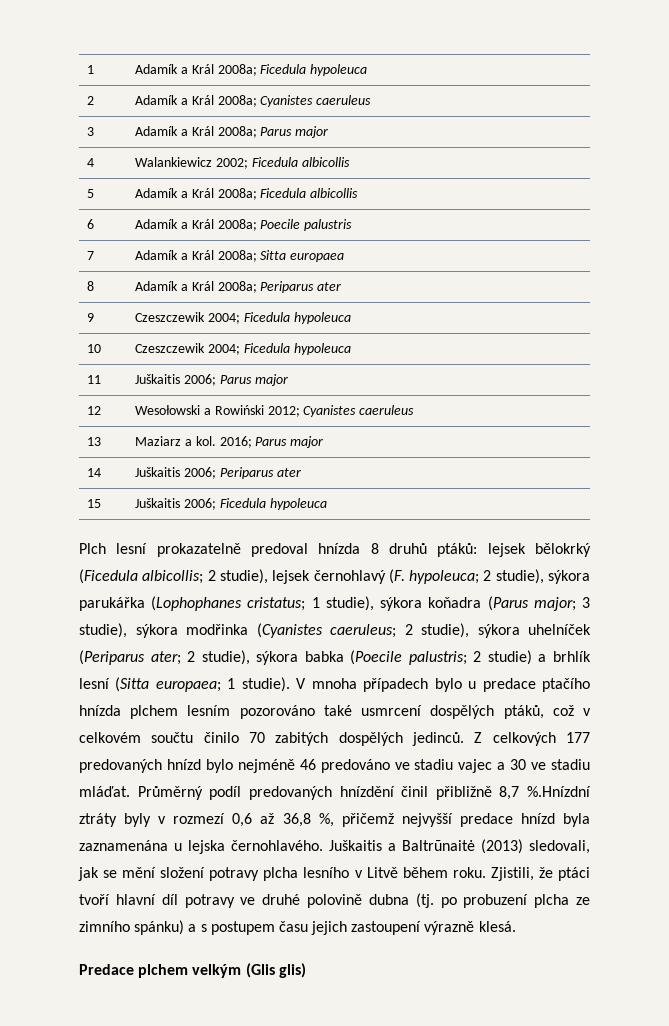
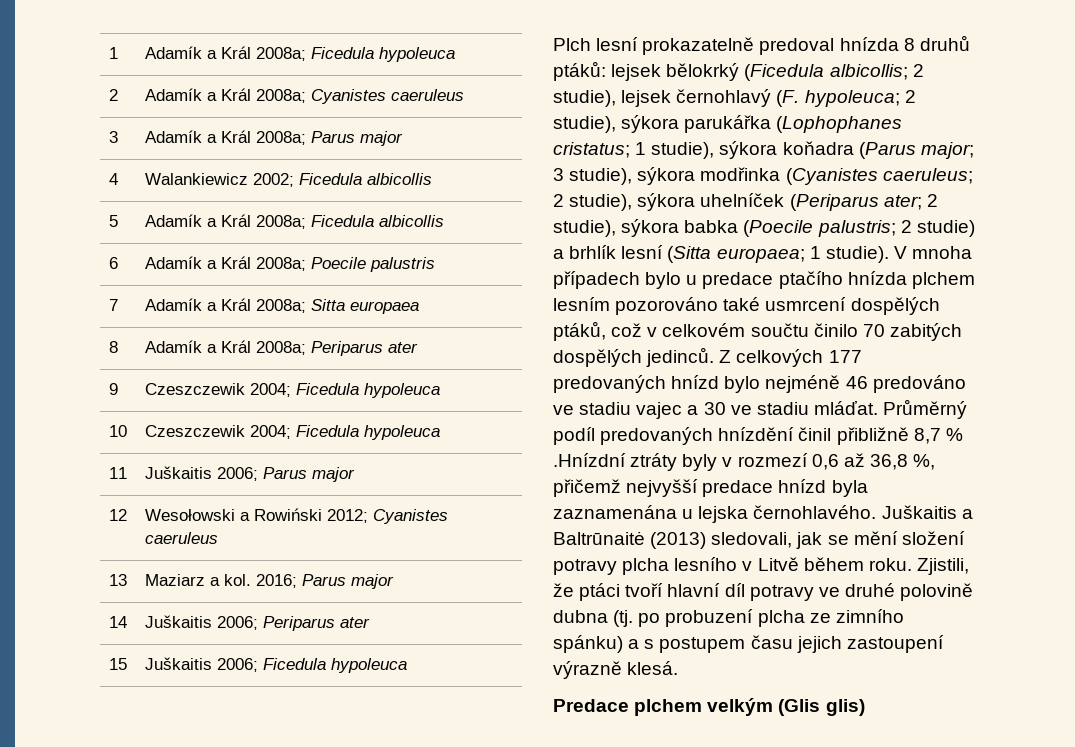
- Průměrný podíl predovaných hnízdění činil přibližně 8,7 %.Hnízdní ztráty byly v rozmezí 0,6 až 36,8 %, přičemž nejvyšší predace hnízd byla zaznamenána u lejska černohlavého.
+ Průměrný podíl predovaných hnízdění činil přibližně 8,7 % .Hnízdní ztráty byly v rozmezí 0,6 až 36,8 %, přičemž nejvyšší predace hnízd byla zaznamenána u lejska černohlavého.

